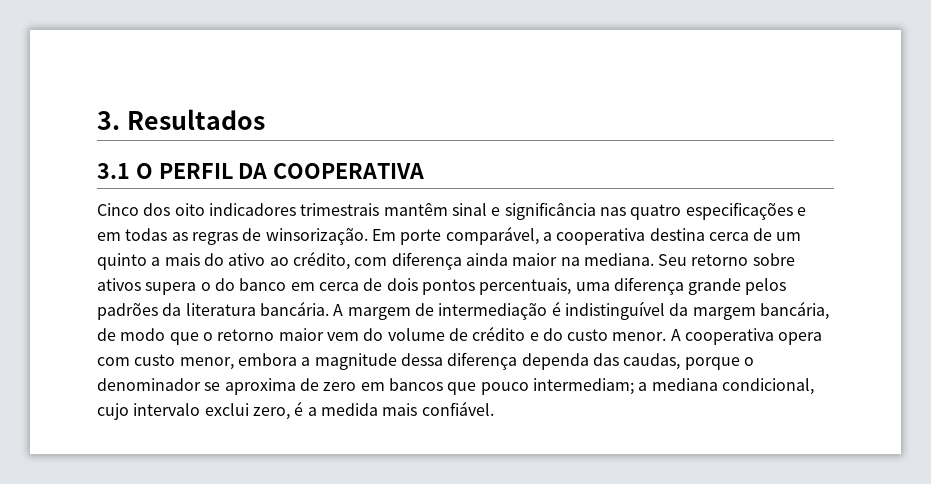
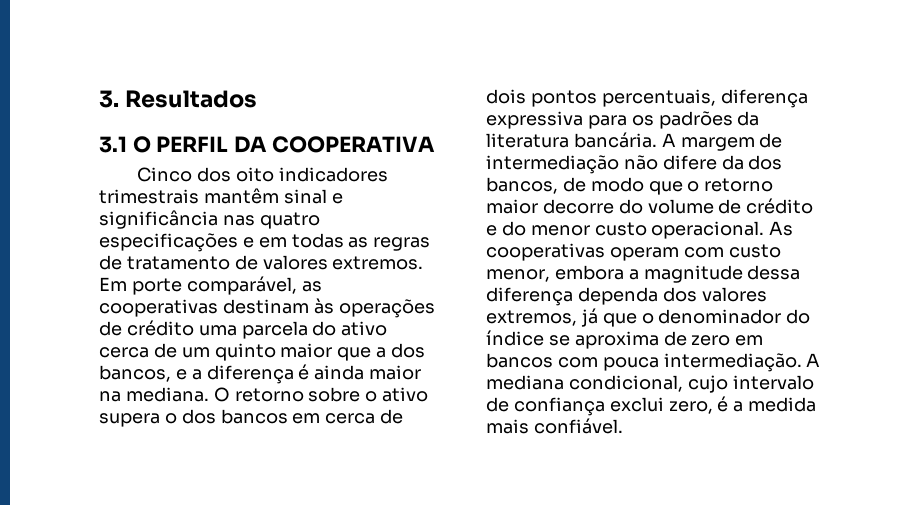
- Cinco dos oito indicadores trimestrais mantêm sinal e significância nas quatro especificações e em todas as regras de winsorização. Em porte comparável, a cooperativa destina cerca de um quinto a mais do ativo ao crédito, com diferença ainda maior na mediana.
+ Cinco dos oito indicadores trimestrais mantêm sinal e significância nas quatro especificações e em todas as regras de tratamento de valores extremos. Em porte comparável, as cooperativas destinam às operações de crédito uma parcela do ativo cerca de um quinto maior que a dos bancos, e a diferença é ainda maior na mediana.
- Seu retorno sobre ativos supera o do banco em cerca de dois pontos percentuais, uma diferença grande pelos padrões da literatura bancária.
+ O retorno sobre o ativo supera o dos bancos em cerca de dois pontos percentuais, diferença expressiva para os padrões da literatura bancária.
- A margem de intermediação é indistinguível da margem bancária, de modo que o retorno maior vem do volume de crédito e do custo menor. A cooperativa opera com custo menor, embora a magnitude dessa diferença dependa das caudas, porque o denominador se aproxima de zero em bancos que pouco intermediam; a mediana condicional, cujo intervalo exclui zero, é a medida mais confiável.
+ A margem de intermediação não difere da dos bancos, de modo que o retorno maior decorre do volume de crédito e do menor custo operacional. As cooperativas operam com custo menor, embora a magnitude dessa diferença dependa dos valores extremos, já que o denominador do índice se aproxima de zero em bancos com pouca intermediação. A mediana condicional, cujo intervalo de confiança exclui zero, é a medida mais confiável.

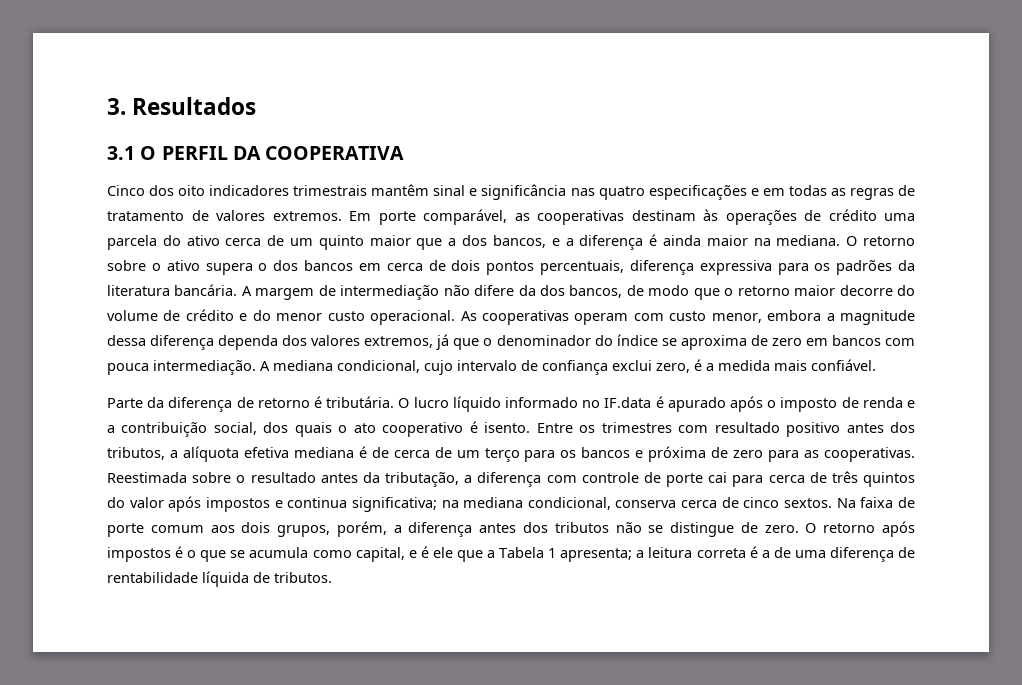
+ Parte da diferença de retorno é tributária. O lucro líquido informado no IF.data é apurado após o imposto de renda e a contribuição social, dos quais o ato cooperativo é isento. Entre os trimestres com resultado positivo antes dos tributos, a alíquota efetiva mediana é de cerca de um terço para os bancos e próxima de zero para as cooperativas. Reestimada sobre o resultado antes da tributação, a diferença com controle de porte cai para cerca de três quintos do valor após impostos e continua significativa; na mediana condicional, conserva cerca de cinco sextos. Na faixa de porte comum aos dois grupos, porém, a diferença antes dos tributos não se distingue de zero. O retorno após impostos é o que se acumula como capital, e é ele que a Tabela 1 apresenta; a leitura correta é a de uma diferença de rentabilidade líquida de tributos.

